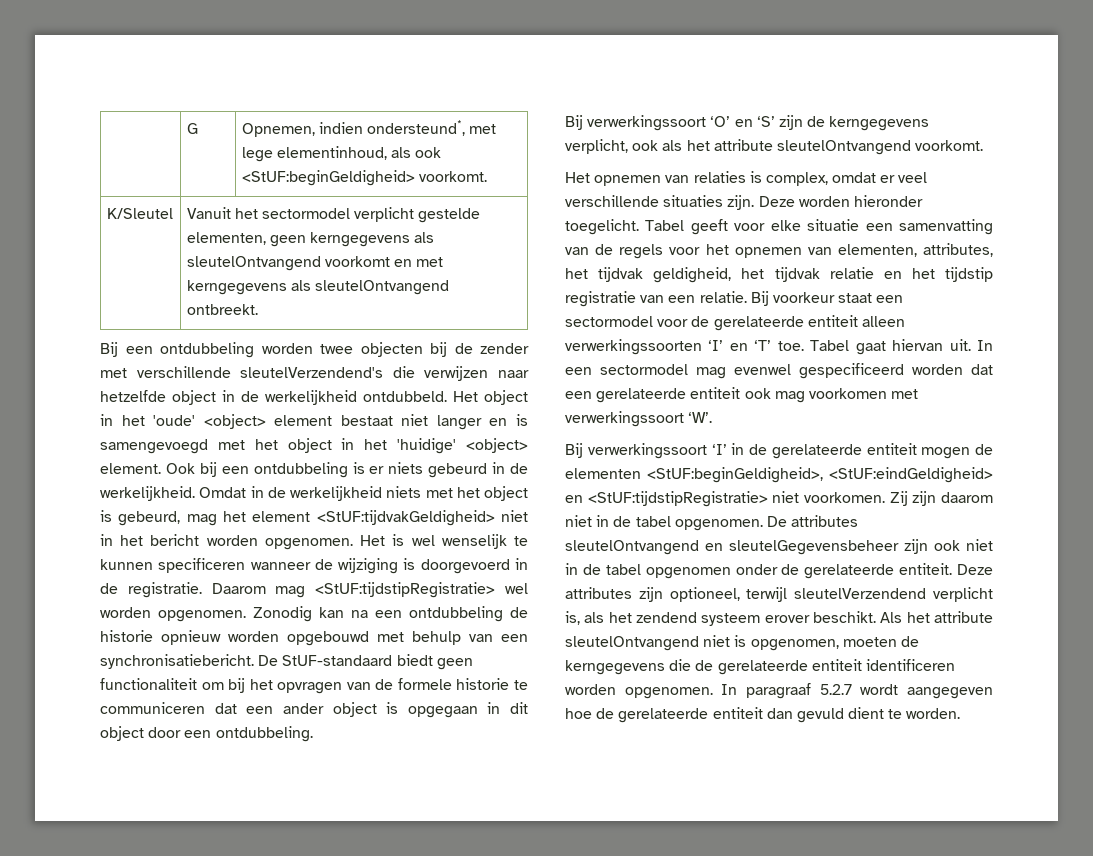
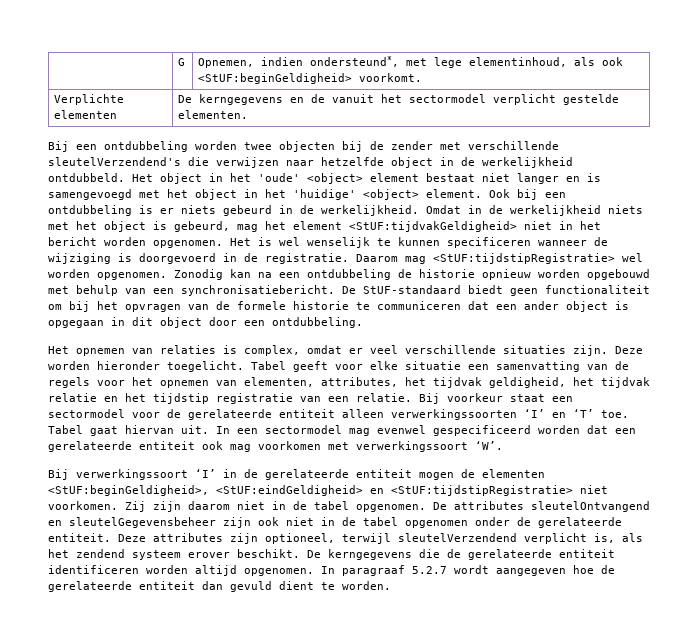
- K/Sleutel | Vanuit het sectormodel verplicht gestelde elementen, geen kerngegevens als sleutelOntvangend voorkomt en met kerngegevens als sleutelOntvangend ontbreekt.
+ Verplichte elementen | De kerngegevens en de vanuit het sectormodel verplicht gestelde elementen.
- Bij verwerkingssoort ‘O’ en ‘S’ zijn de kerngegevens verplicht, ook als het attribute sleutelOntvangend voorkomt.
- Als het attribute sleutelOntvangend niet is opgenomen, moeten de kerngegevens die de gerelateerde entiteit identificeren worden opgenomen.
+ De kerngegevens die de gerelateerde entiteit identificeren worden altijd opgenomen.

